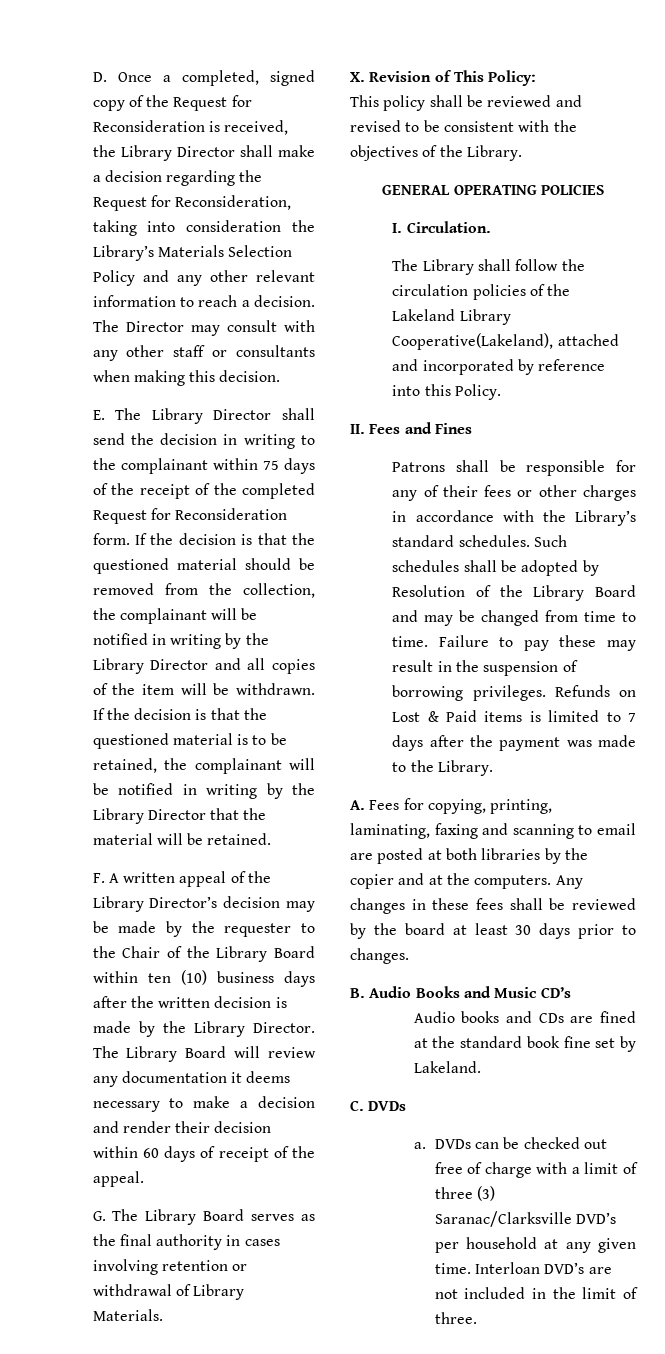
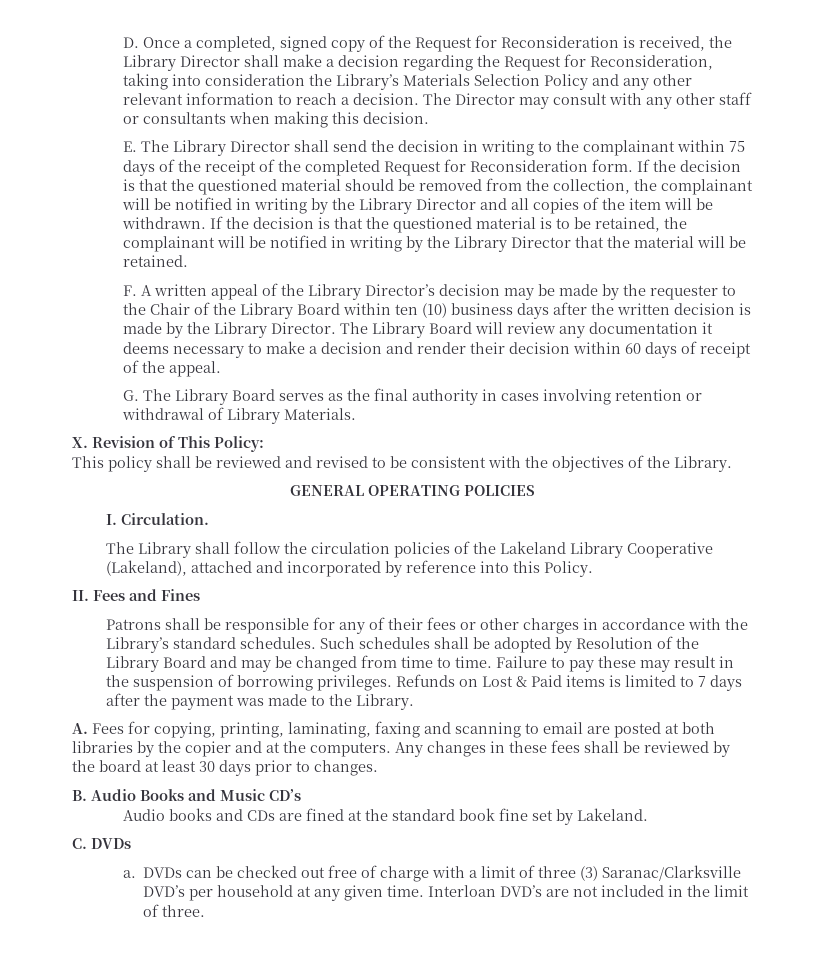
- The Library shall follow the circulation policies of the Lakeland Library Cooperative(Lakeland), attached and incorporated by reference into this Policy.
+ The Library shall follow the circulation policies of the Lakeland Library Cooperative (Lakeland), attached and incorporated by reference into this Policy.

